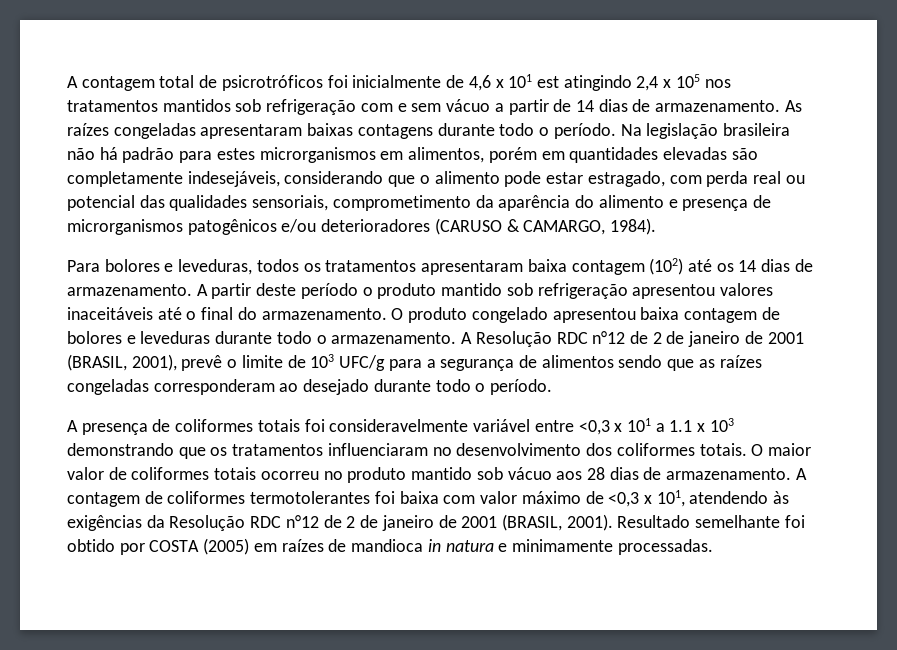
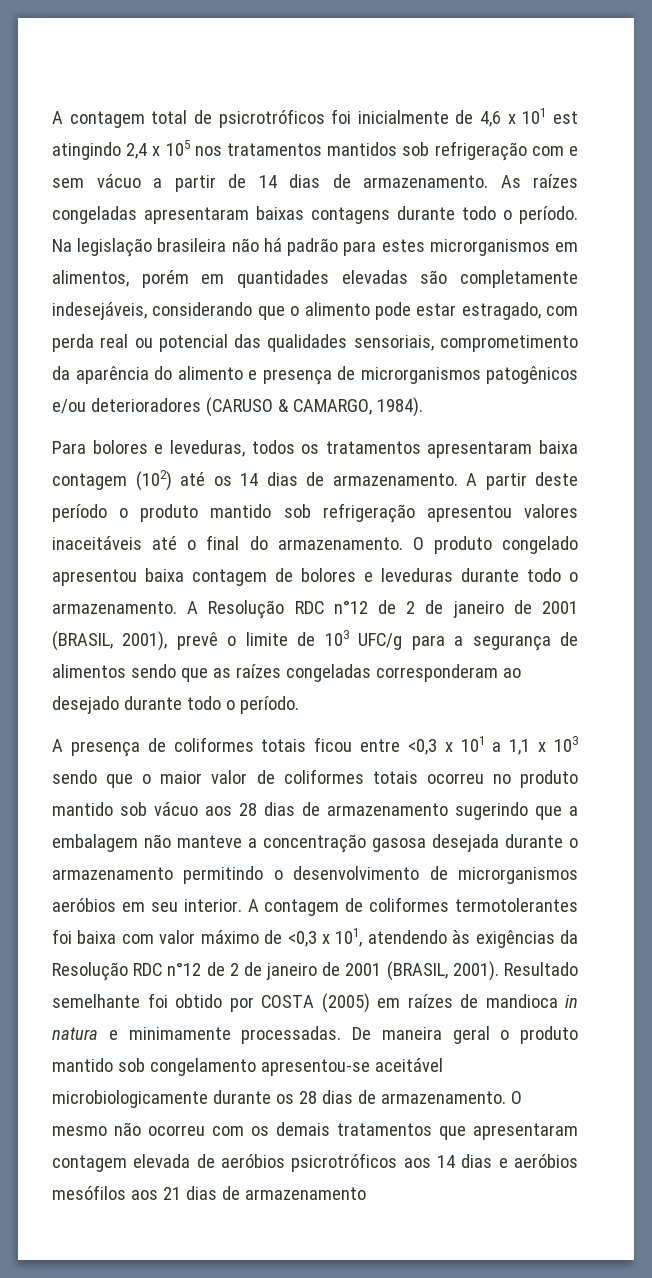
- A presença de coliformes totais foi consideravelmente variável entre <0,3 x 101 a 1.1 x 103 demonstrando que os tratamentos influenciaram no desenvolvimento dos coliformes totais. O maior valor de coliformes totais ocorreu no produto mantido sob vácuo aos 28 dias de armazenamento.
+ A presença de coliformes totais ficou entre <0,3 x 101 a 1,1 x 103 sendo que o maior valor de coliformes totais ocorreu no produto mantido sob vácuo aos 28 dias de armazenamento sugerindo que a embalagem não manteve a concentração gasosa desejada durante o armazenamento permitindo o desenvolvimento de microrganismos aeróbios em seu interior.
+ De maneira geral o produto mantido sob congelamento apresentou-se aceitável microbiologicamente durante os 28 dias de armazenamento. O mesmo não ocorreu com os demais tratamentos que apresentaram contagem elevada de aeróbios psicrotróficos aos 14 dias e aeróbios mesófilos aos 21 dias de armazenamento

